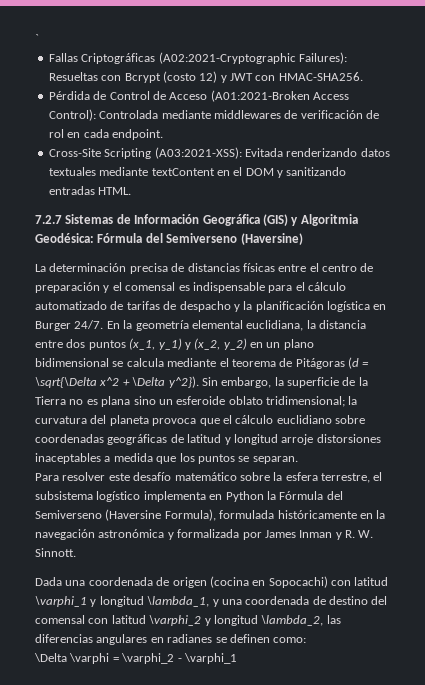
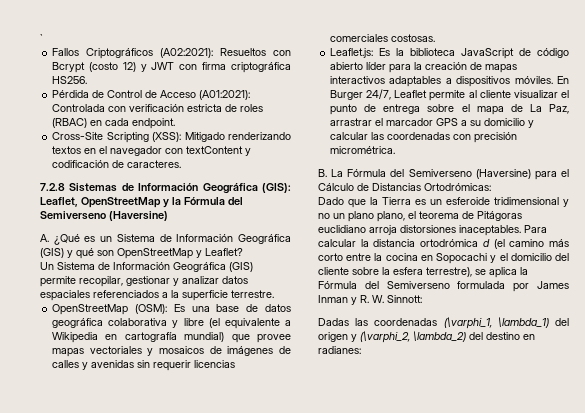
- Fallas Criptográficas (A02:2021-Cryptographic Failures): Resueltas con Bcrypt (costo 12) y JWT con HMAC-SHA256.
+ Fallos Criptográficos (A02:2021): Resueltos con Bcrypt (costo 12) y JWT con firma criptográfica HS256.
- Pérdida de Control de Acceso (A01:2021-Broken Access Control): Controlada mediante middlewares de verificación de rol en cada endpoint.
+ Pérdida de Control de Acceso (A01:2021): Controlada con verificación estricta de roles (RBAC) en cada endpoint.
- Cross-Site Scripting (A03:2021-XSS): Evitada renderizando datos textuales mediante textContent en el DOM y sanitizando entradas HTML.
- 7.2.7 Sistemas de Información Geográfica (GIS) y Algoritmia Geodésica: Fórmula del Semiverseno (Haversine)
- La determinación precisa de distancias físicas entre el centro de preparación y el comensal es indispensable para el cálculo automatizado de tarifas de despacho y la planificación logística en Burger 24/7. En la geometría elemental euclidiana, la distancia entre dos puntos (x_1, y_1) y (x_2, y_2) en un plano bidimensional se calcula mediante el teorema de Pitágoras (d = \sqrt{\Delta x^2 + \Delta y^2}). Sin embargo, la superficie de la Tierra no es plana sino un esferoide oblato tridimensional; la curvatura del planeta provoca que el cálculo euclidiano sobre coordenadas geográficas de latitud y longitud arroje distorsiones inaceptables a medida que los puntos se separan.
- Para resolver este desafío matemático sobre la esfera terrestre, el subsistema logístico implementa en Python la Fórmula del Semiverseno (Haversine Formula), formulada históricamente en la navegación astronómica y formalizada por James Inman y R. W. Sinnott.
- Dada una coordenada de origen (cocina en Sopocachi) con latitud \varphi_1 y longitud \lambda_1, y una coordenada de destino del comensal con latitud \varphi_2 y longitud \lambda_2, las diferencias angulares en radianes se definen como:
- \Delta \varphi = \varphi_2 - \varphi_1
+ Cross-Site Scripting (XSS): Mitigado renderizando textos en el navegador con textContent y codificación de caracteres.
+ 7.2.8 Sistemas de Información Geográfica (GIS): Leaflet, OpenStreetMap y la Fórmula del Semiverseno (Haversine)
+ A. ¿Qué es un Sistema de Información Geográfica (GIS) y qué son OpenStreetMap y Leaflet?
+ Un Sistema de Información Geográfica (GIS) permite recopilar, gestionar y analizar datos espaciales referenciados a la superficie terrestre.
+ OpenStreetMap (OSM): Es una base de datos geográfica colaborativa y libre (el equivalente a Wikipedia en cartografía mundial) que provee mapas vectoriales y mosaicos de imágenes de calles y avenidas sin requerir licencias comerciales costosas.
+ Leaflet.js: Es la biblioteca JavaScript de código abierto líder para la creación de mapas interactivos adaptables a dispositivos móviles. En Burger 24/7, Leaflet permite al cliente visualizar el punto de entrega sobre el mapa de La Paz, arrastrar el marcador GPS a su domicilio y calcular las coordenadas con precisión micrométrica.
+ B. La Fórmula del Semiverseno (Haversine) para el Cálculo de Distancias Ortodrómicas:
+ Dado que la Tierra es un esferoide tridimensional y no un plano plano, el teorema de Pitágoras euclidiano arroja distorsiones inaceptables. Para calcular la distancia ortodrómica d (el camino más corto entre la cocina en Sopocachi y el domicilio del cliente sobre la esfera terrestre), se aplica la Fórmula del Semiverseno formulada por James Inman y R. W. Sinnott:
+ Dadas las coordenadas (\varphi_1, \lambda_1) del origen y (\varphi_2, \lambda_2) del destino en radianes:

